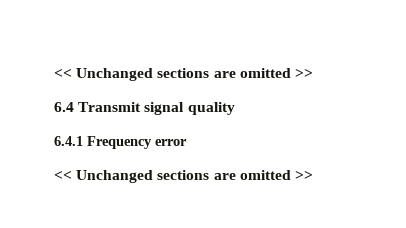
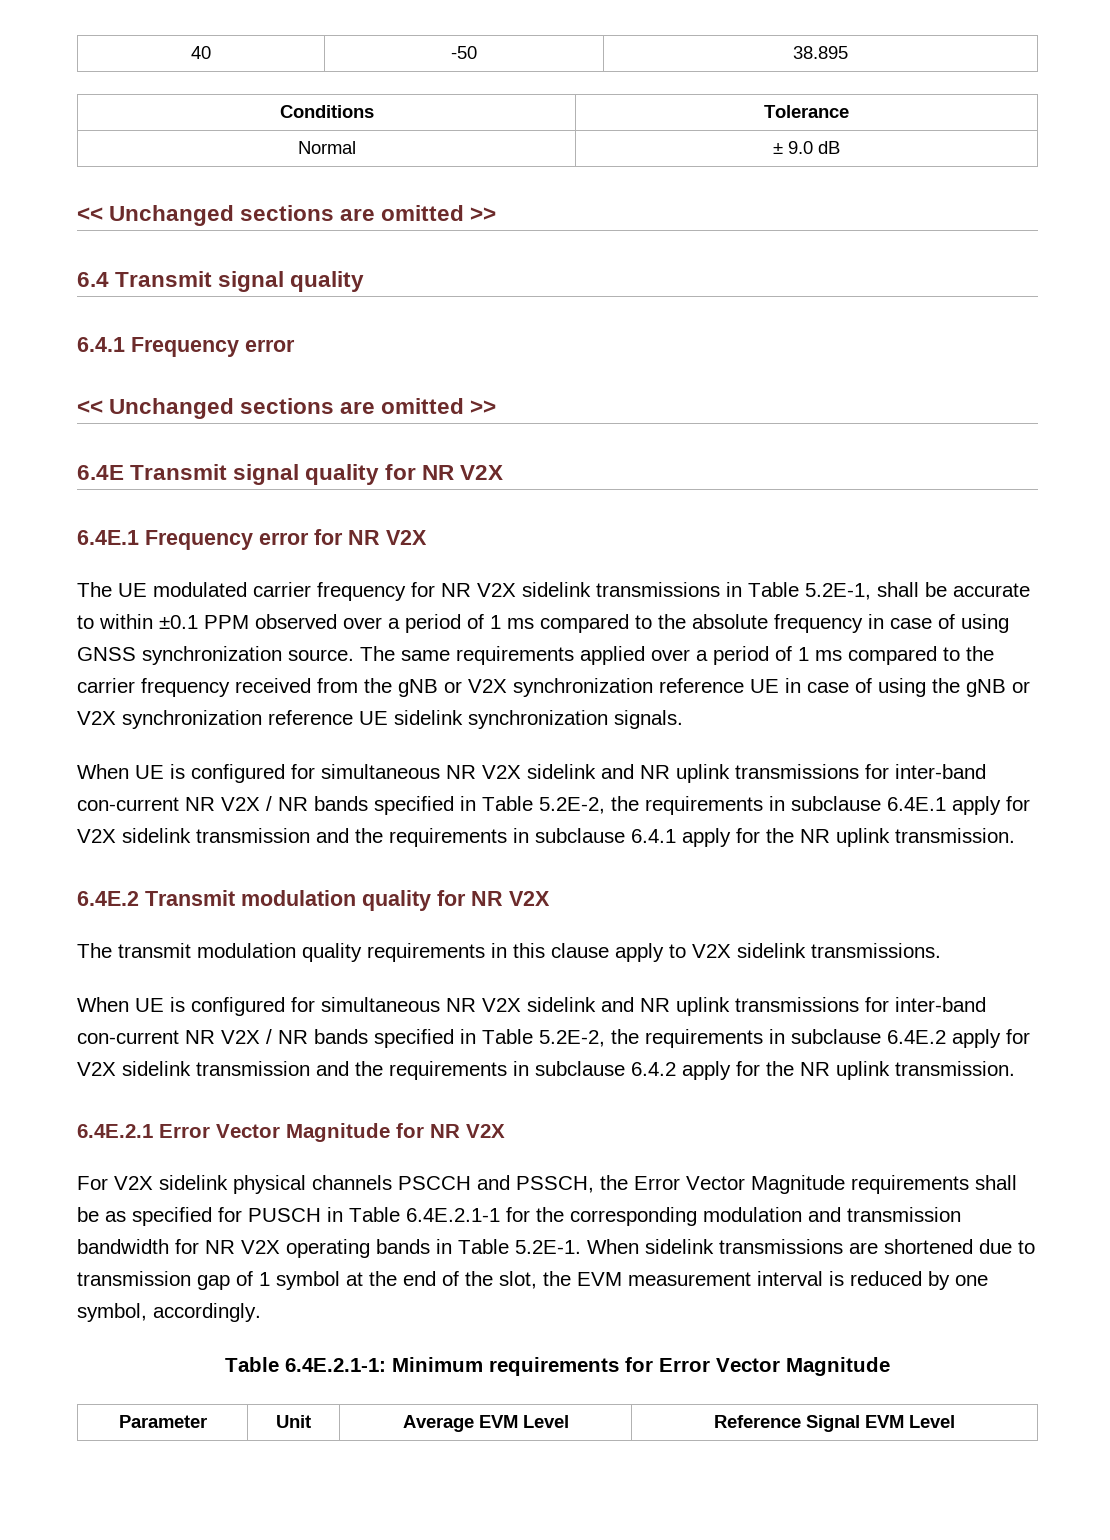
+ 40 | -50 | 38.895
+ Conditions | Tolerance
+ Normal | ± 9.0 dB
+ 6.4E Transmit signal quality for NR V2X
+ 6.4E.1 Frequency error for NR V2X
+ The UE modulated carrier frequency for NR V2X sidelink transmissions in Table 5.2E-1, shall be accurate to within ±0.1 PPM observed over a period of 1 ms compared to the absolute frequency in case of using GNSS synchronization source. The same requirements applied over a period of 1 ms compared to the carrier frequency received from the gNB or V2X synchronization reference UE in case of using the gNB or V2X synchronization reference UE sidelink synchronization signals.
+ When UE is configured for simultaneous NR V2X sidelink and NR uplink transmissions for inter-band con-current NR V2X / NR bands specified in Table 5.2E-2, the requirements in subclause 6.4E.1 apply for V2X sidelink transmission and the requirements in subclause 6.4.1 apply for the NR uplink transmission.
+ 6.4E.2 Transmit modulation quality for NR V2X
+ The transmit modulation quality requirements in this clause apply to V2X sidelink transmissions.
+ When UE is configured for simultaneous NR V2X sidelink and NR uplink transmissions for inter-band con-current NR V2X / NR bands specified in Table 5.2E-2, the requirements in subclause 6.4E.2 apply for V2X sidelink transmission and the requirements in subclause 6.4.2 apply for the NR uplink transmission.
+ 6.4E.2.1 Error Vector Magnitude for NR V2X
+ For V2X sidelink physical channels PSCCH and PSSCH, the Error Vector Magnitude requirements shall be as specified for PUSCH in Table 6.4E.2.1-1 for the corresponding modulation and transmission bandwidth for NR V2X operating bands in Table 5.2E-1. When sidelink transmissions are shortened due to transmission gap of 1 symbol at the end of the slot, the EVM measurement interval is reduced by one symbol, accordingly.
+ Table 6.4E.2.1-1: Minimum requirements for Error Vector Magnitude
+ Parameter | Unit | Average EVM Level | Reference Signal EVM Level

